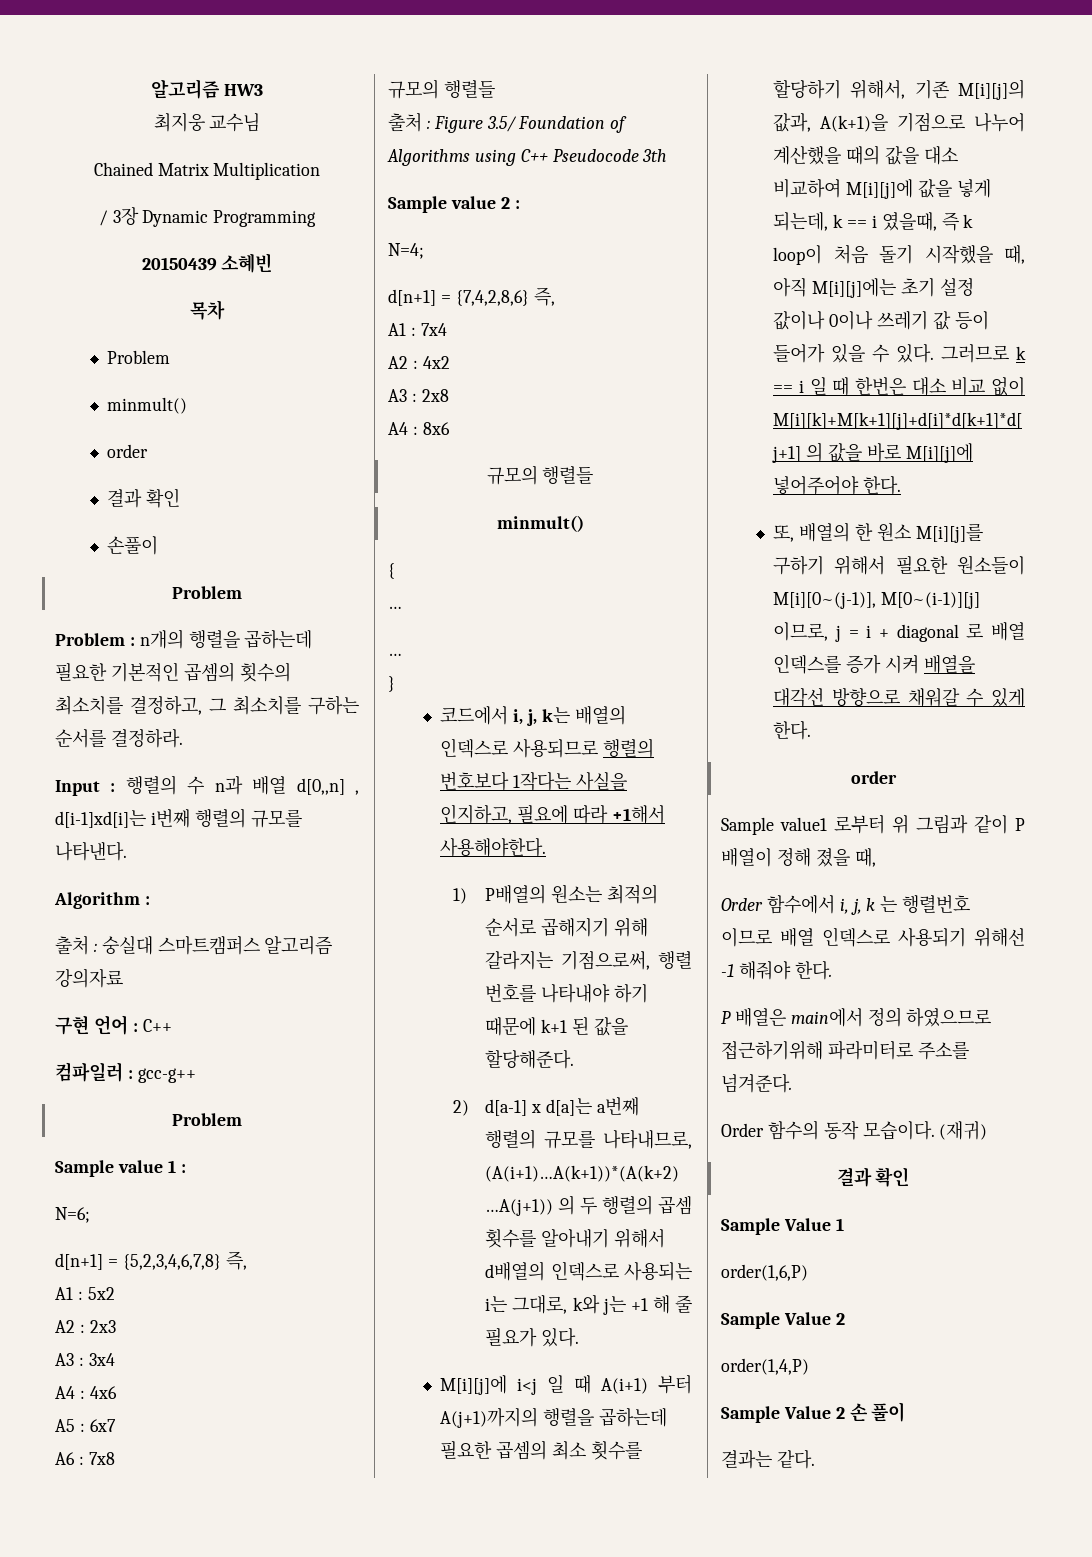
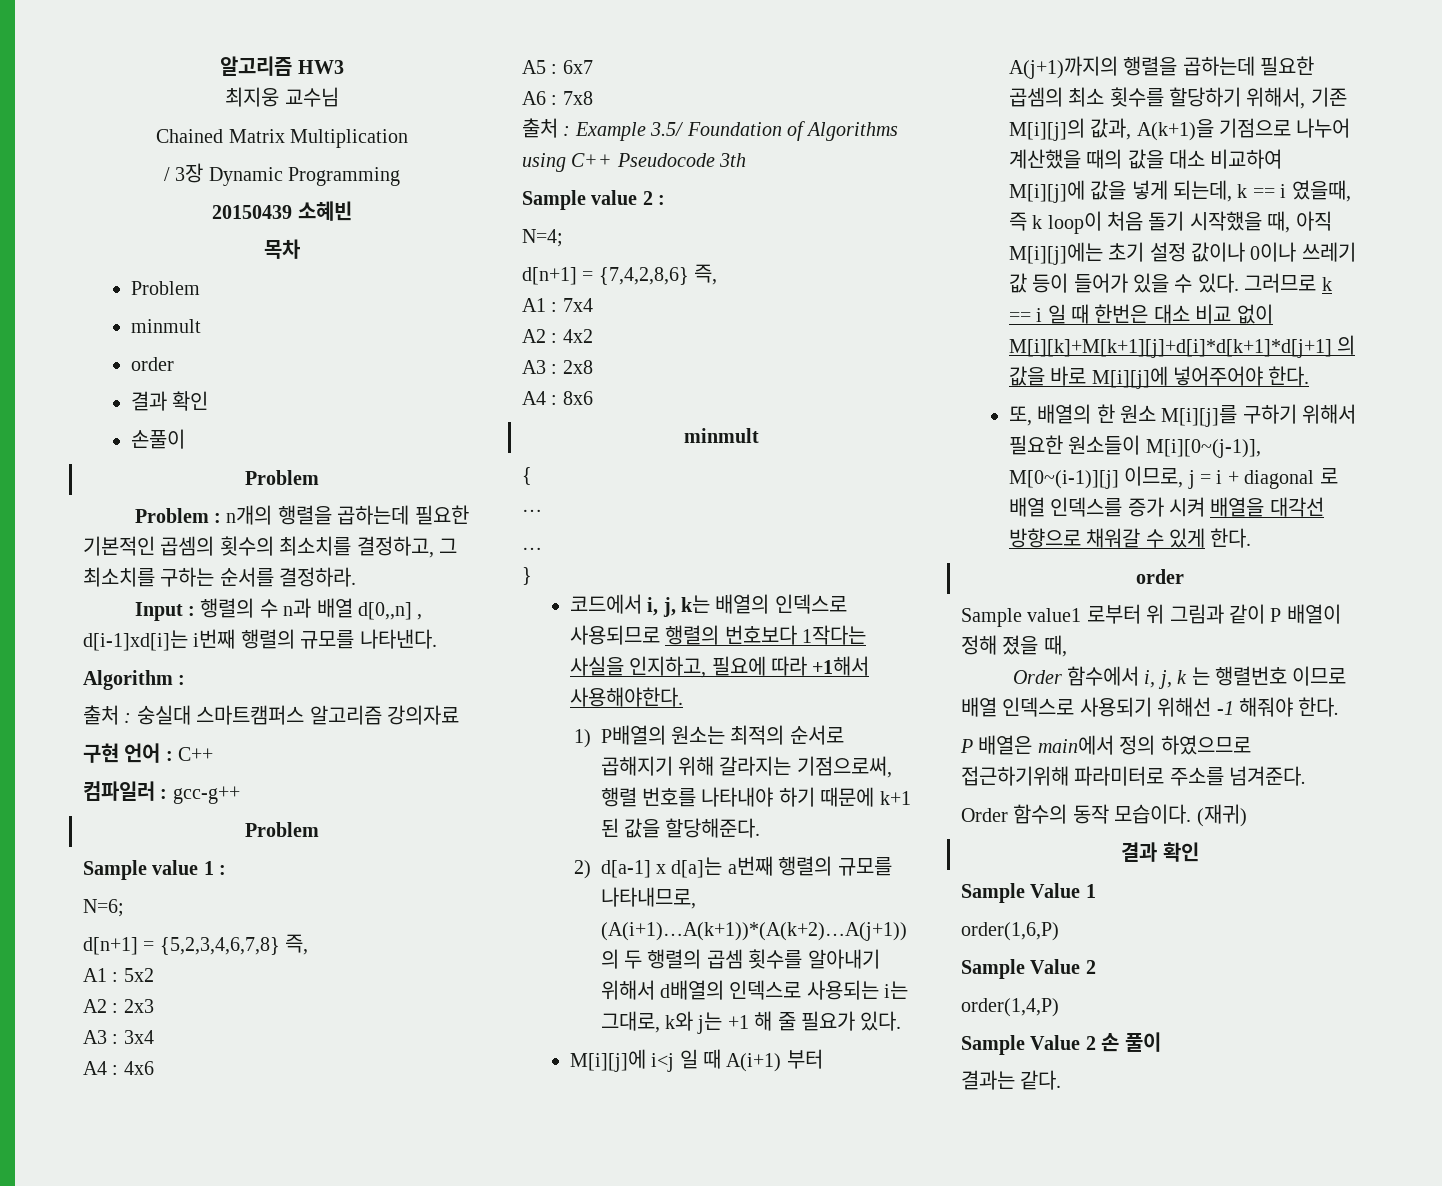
  목차
  Problem
- minmult()
+ minmult
  A6 : 7x8
- 규모의 행렬들
- 출처 : Figure 3.5/ Foundation of Algorithms using C++ Pseudocode 3th
+ 출처 : Example 3.5/ Foundation of Algorithms using C++ Pseudocode 3th
  A4 : 8x6
- 규모의 행렬들
- minmult()
+ minmult

